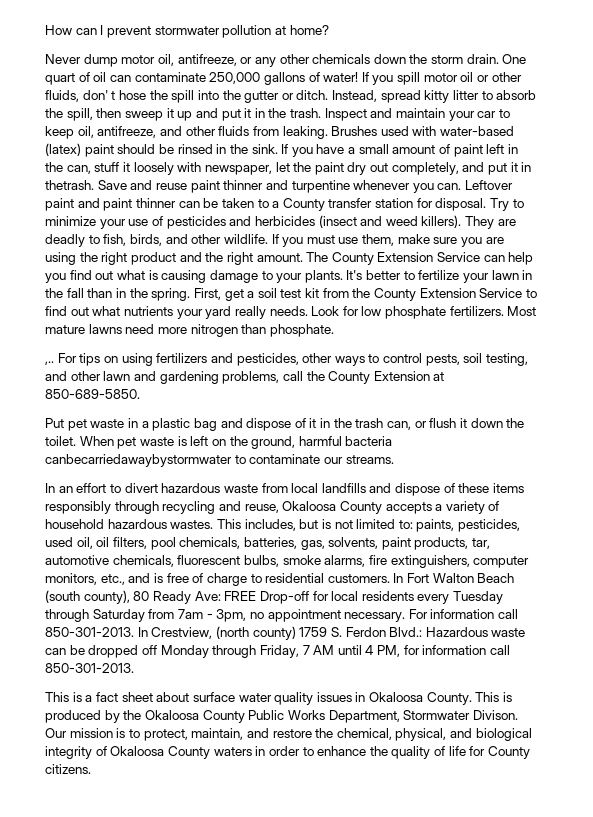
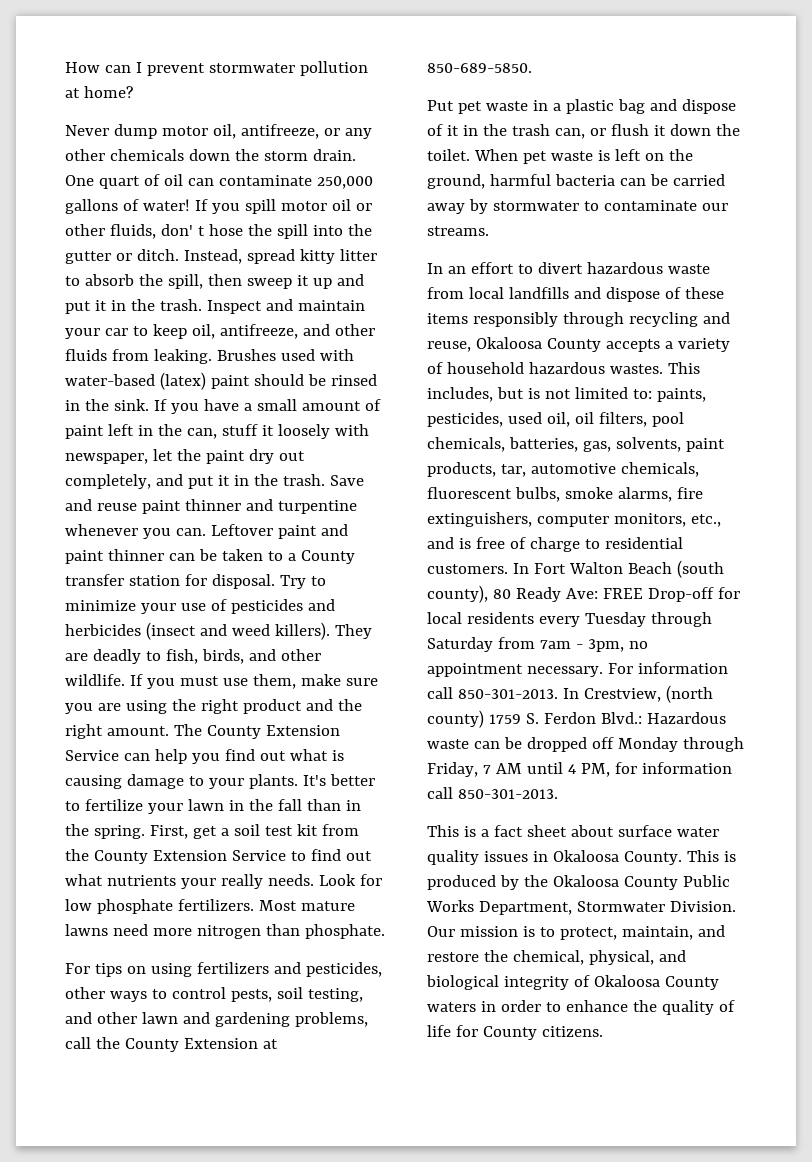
- If you have a small amount of paint left in the can, stuff it loosely with newspaper, let the paint dry out completely, and put it in thetrash.
+ If you have a small amount of paint left in the can, stuff it loosely with newspaper, let the paint dry out completely, and put it in the trash.
- First, get a soil test kit from the County Extension Service to find out what nutrients your yard really needs.
+ First, get a soil test kit from the County Extension Service to find out what nutrients your really needs.
- ,..
- When pet waste is left on the ground, harmful bacteria canbecarriedawaybystormwater to contaminate our streams.
+ When pet waste is left on the ground, harmful bacteria can be carried away by stormwater to contaminate our streams.
- This is produced by the Okaloosa County Public Works Department, Stormwater Divison.
+ This is produced by the Okaloosa County Public Works Department, Stormwater Division.

